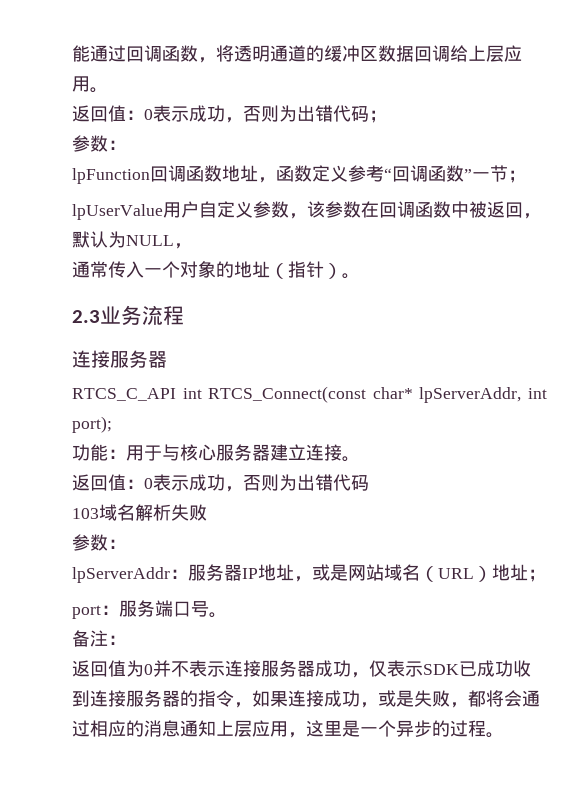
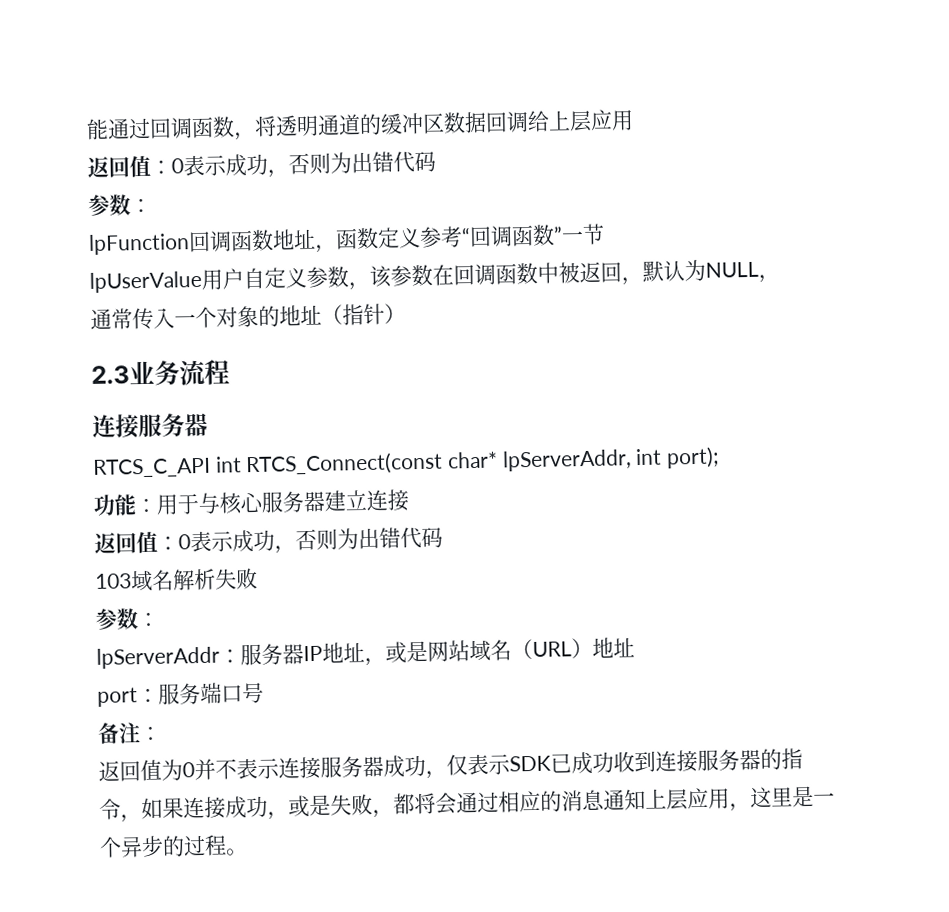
- 能通过回调函数，将透明通道的缓冲区数据回调给上层应用。
- 返回值：0表示成功，否则为出错代码；
+ 能通过回调函数，将透明通道的缓冲区数据回调给上层应用
+ 返回值：0表示成功，否则为出错代码
- lpFunction回调函数地址，函数定义参考“回调函数”一节；
+ lpFunction回调函数地址，函数定义参考“回调函数”一节
- 通常传入一个对象的地址（指针）。
+ 通常传入一个对象的地址（指针）
- 功能：用于与核心服务器建立连接。
+ 功能：用于与核心服务器建立连接
- lpServerAddr：服务器IP地址，或是网站域名（URL）地址；
+ lpServerAddr：服务器IP地址，或是网站域名（URL）地址
- port：服务端口号。
+ port：服务端口号

